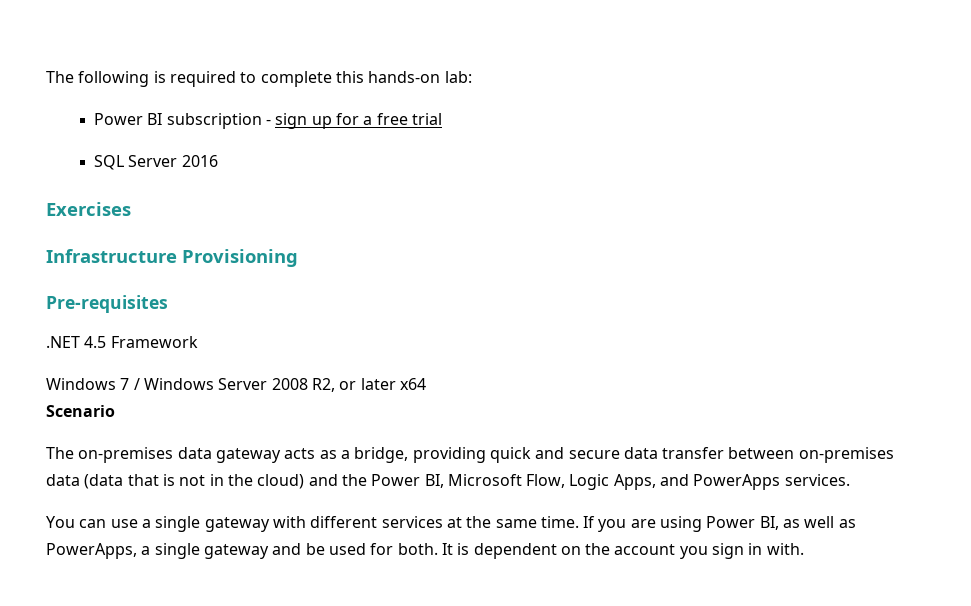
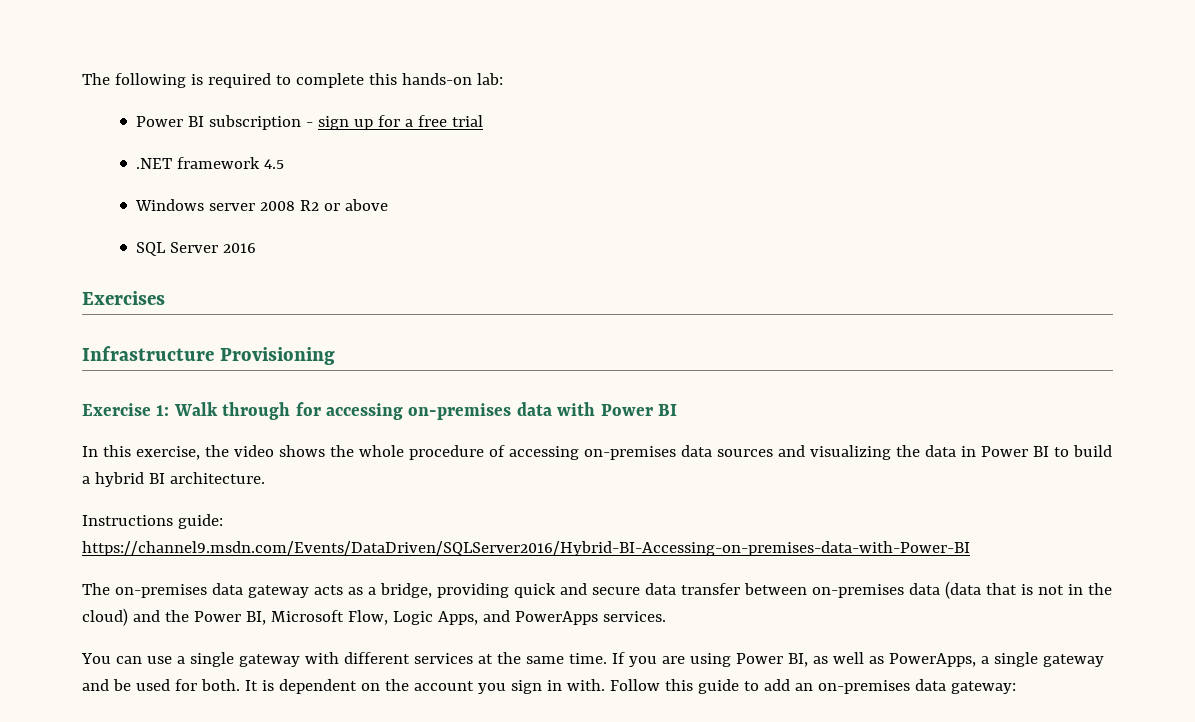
+ .NET framework 4.5
+ Windows server 2008 R2 or above
- Pre-requisites
- .NET 4.5 Framework
- Windows 7 / Windows Server 2008 R2, or later x64
- Scenario
+ Exercise 1: Walk through for accessing on-premises data with Power BI
+ In this exercise, the video shows the whole procedure of accessing on-premises data sources and visualizing the data in Power BI to build a hybrid BI architecture.
+ Instructions guide: https://channel9.msdn.com/Events/DataDriven/SQLServer2016/Hybrid-BI-Accessing-on-premises-data-with-Power-BI
+ Follow this guide to add an on-premises data gateway:

